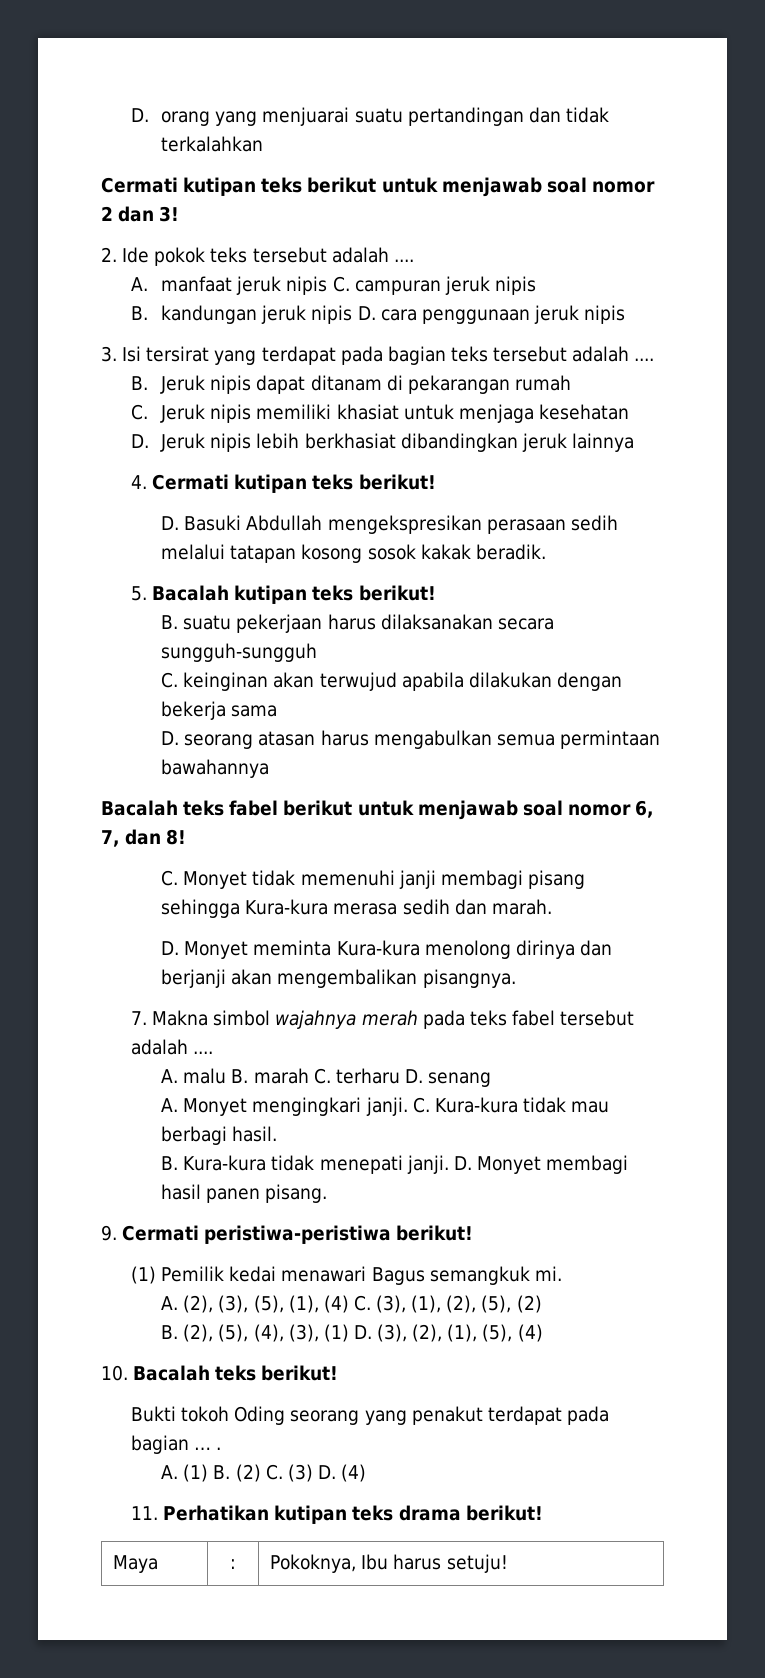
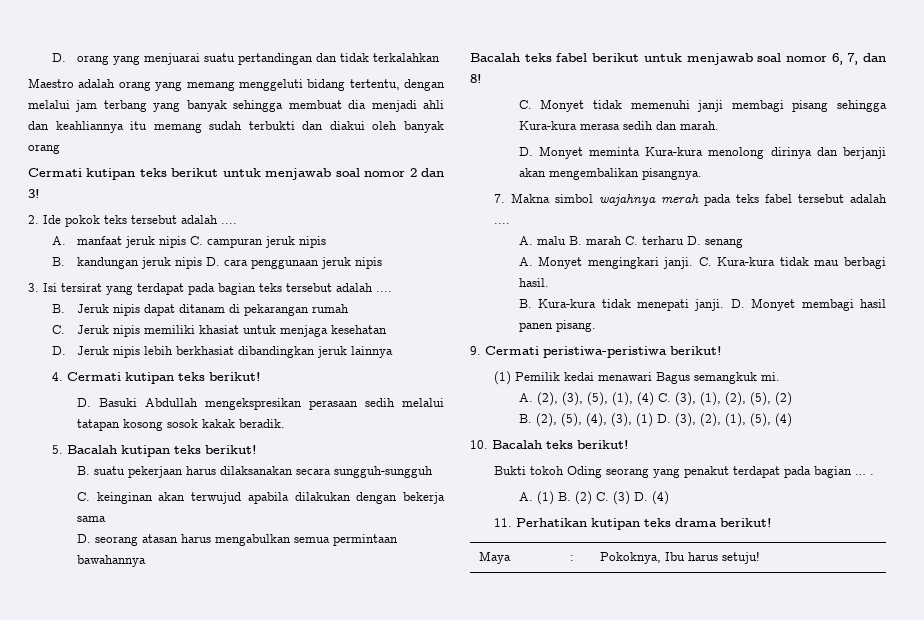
+ Maestro adalah orang yang memang menggeluti bidang tertentu, dengan melalui jam terbang yang banyak sehingga membuat dia menjadi ahli dan keahliannya itu memang sudah terbukti dan diakui oleh banyak orang

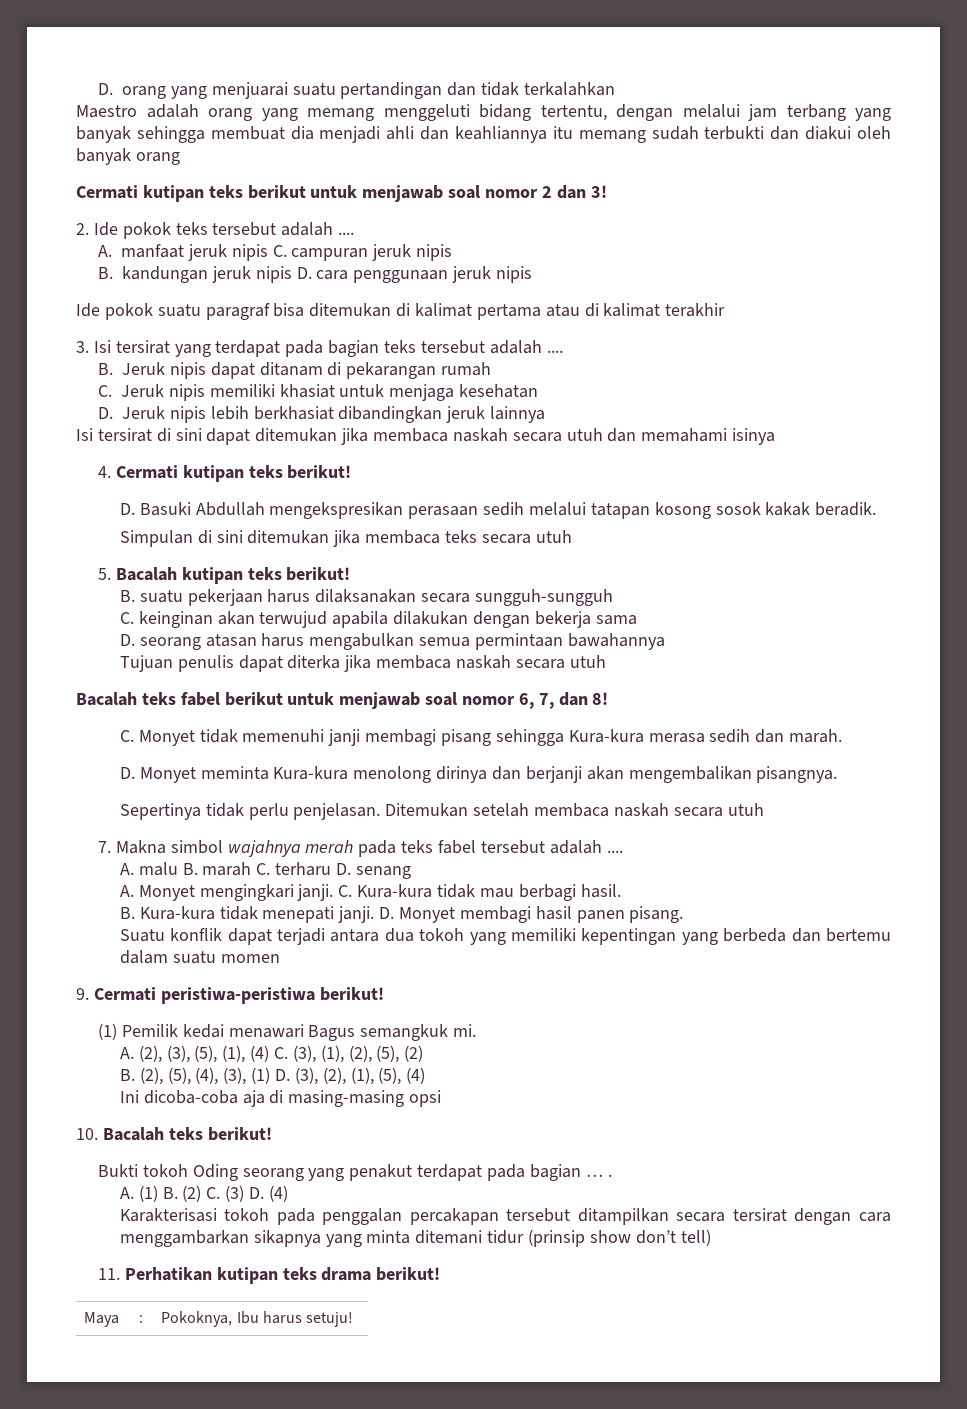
+ Ide pokok suatu paragraf bisa ditemukan di kalimat pertama atau di kalimat terakhir
+ Isi tersirat di sini dapat ditemukan jika membaca naskah secara utuh dan memahami isinya
+ Simpulan di sini ditemukan jika membaca teks secara utuh
+ Tujuan penulis dapat diterka jika membaca naskah secara utuh
+ Sepertinya tidak perlu penjelasan. Ditemukan setelah membaca naskah secara utuh
+ Suatu konflik dapat terjadi antara dua tokoh yang memiliki kepentingan yang berbeda dan bertemu dalam suatu momen
+ Ini dicoba-coba aja di masing-masing opsi
+ Karakterisasi tokoh pada penggalan percakapan tersebut ditampilkan secara tersirat dengan cara menggambarkan sikapnya yang minta ditemani tidur (prinsip show don’t tell)

